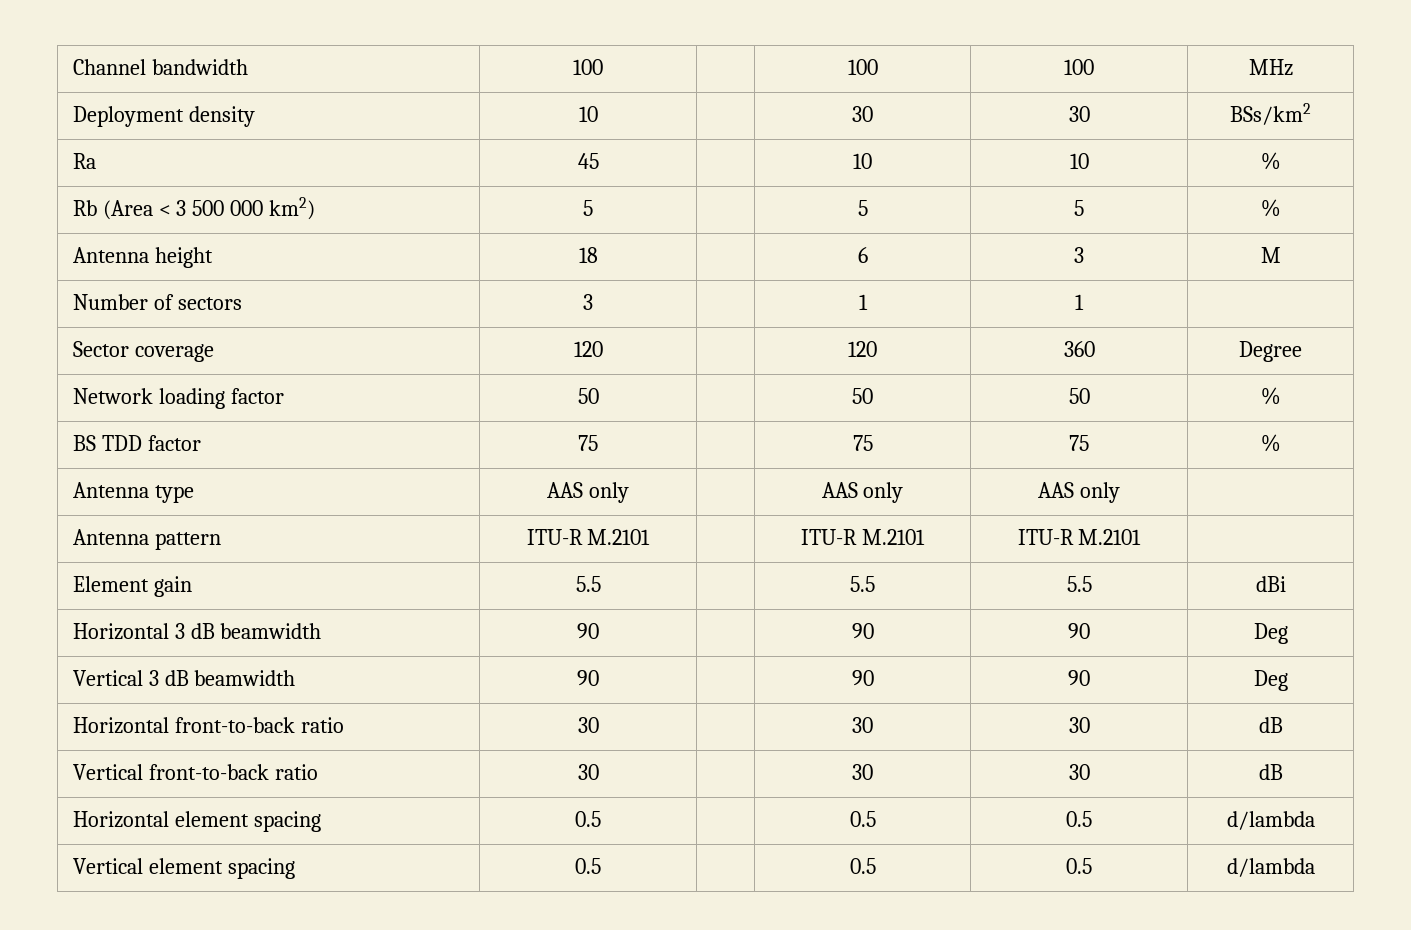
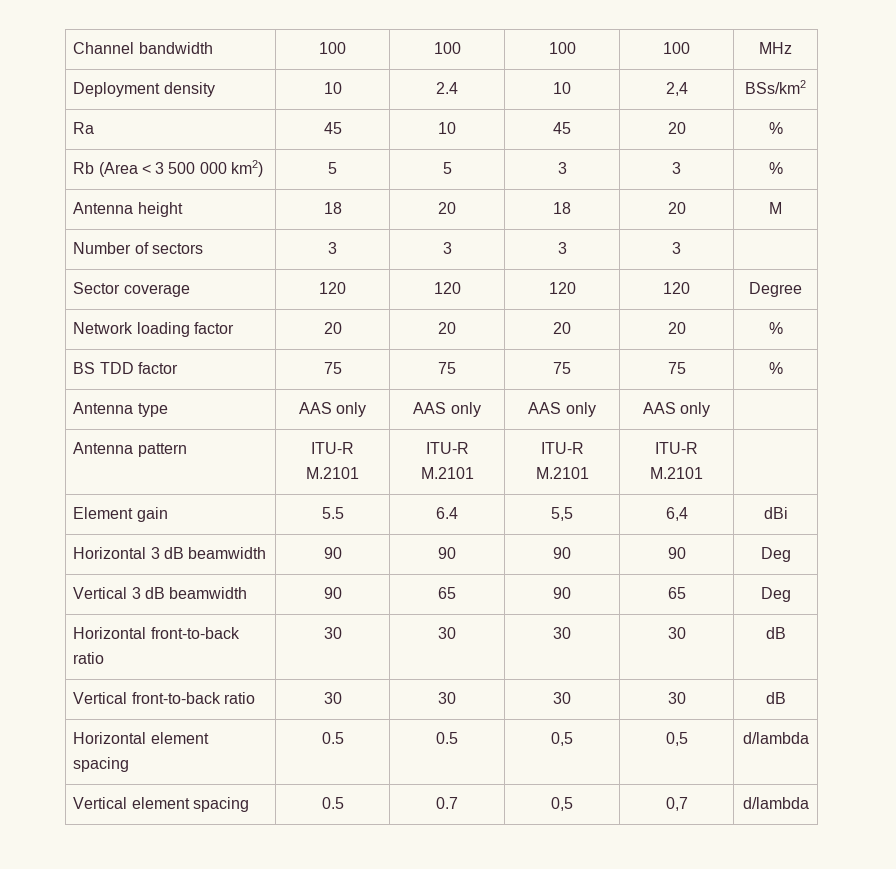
- Channel bandwidth | 100 | | 100 | 100 | MHz
+ Channel bandwidth | 100 | 100 | 100 | 100 | MHz
- Deployment density | 10 | | 30 | 30 | BSs/km2
+ Deployment density | 10 | 2.4 | 10 | 2,4 | BSs/km2
- Ra | 45 | | 10 | 10 | %
+ Ra | 45 | 10 | 45 | 20 | %
- Rb (Area < 3 500 000 km2) | 5 | | 5 | 5 | %
+ Rb (Area < 3 500 000 km2) | 5 | 5 | 3 | 3 | %
- Antenna height | 18 | | 6 | 3 | M
+ Antenna height | 18 | 20 | 18 | 20 | M
- Number of sectors | 3 | | 1 | 1 |
+ Number of sectors | 3 | 3 | 3 | 3 |
- Sector coverage | 120 | | 120 | 360 | Degree
+ Sector coverage | 120 | 120 | 120 | 120 | Degree
- Network loading factor | 50 | | 50 | 50 | %
+ Network loading factor | 20 | 20 | 20 | 20 | %
- BS TDD factor | 75 | | 75 | 75 | %
+ BS TDD factor | 75 | 75 | 75 | 75 | %
- Antenna type | AAS only | | AAS only | AAS only |
+ Antenna type | AAS only | AAS only | AAS only | AAS only |
- Antenna pattern | ITU-R M.2101 | | ITU-R M.2101 | ITU-R M.2101 |
+ Antenna pattern | ITU-R M.2101 | ITU-R M.2101 | ITU-R M.2101 | ITU-R M.2101 |
- Element gain | 5.5 | | 5.5 | 5.5 | dBi
+ Element gain | 5.5 | 6.4 | 5,5 | 6,4 | dBi
- Horizontal 3 dB beamwidth | 90 | | 90 | 90 | Deg
+ Horizontal 3 dB beamwidth | 90 | 90 | 90 | 90 | Deg
- Vertical 3 dB beamwidth | 90 | | 90 | 90 | Deg
+ Vertical 3 dB beamwidth | 90 | 65 | 90 | 65 | Deg
- Horizontal front-to-back ratio | 30 | | 30 | 30 | dB
+ Horizontal front-to-back ratio | 30 | 30 | 30 | 30 | dB
- Vertical front-to-back ratio | 30 | | 30 | 30 | dB
+ Vertical front-to-back ratio | 30 | 30 | 30 | 30 | dB
- Horizontal element spacing | 0.5 | | 0.5 | 0.5 | d/lambda
+ Horizontal element spacing | 0.5 | 0.5 | 0,5 | 0,5 | d/lambda
- Vertical element spacing | 0.5 | | 0.5 | 0.5 | d/lambda
+ Vertical element spacing | 0.5 | 0.7 | 0,5 | 0,7 | d/lambda

